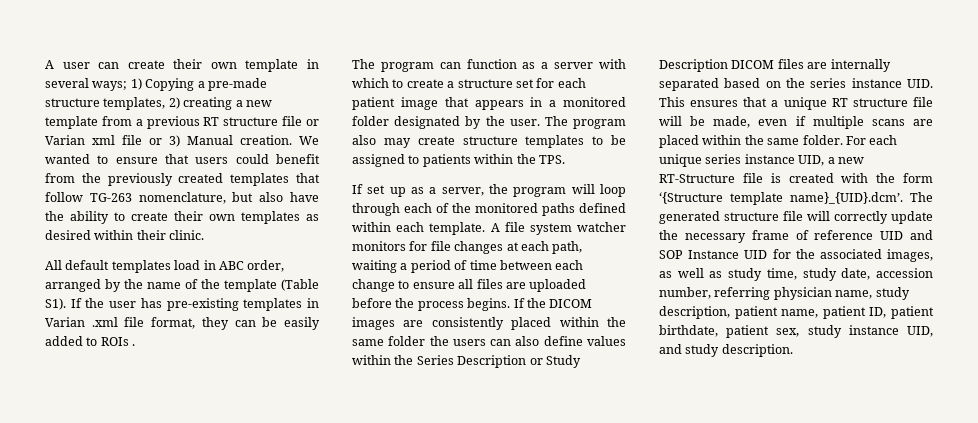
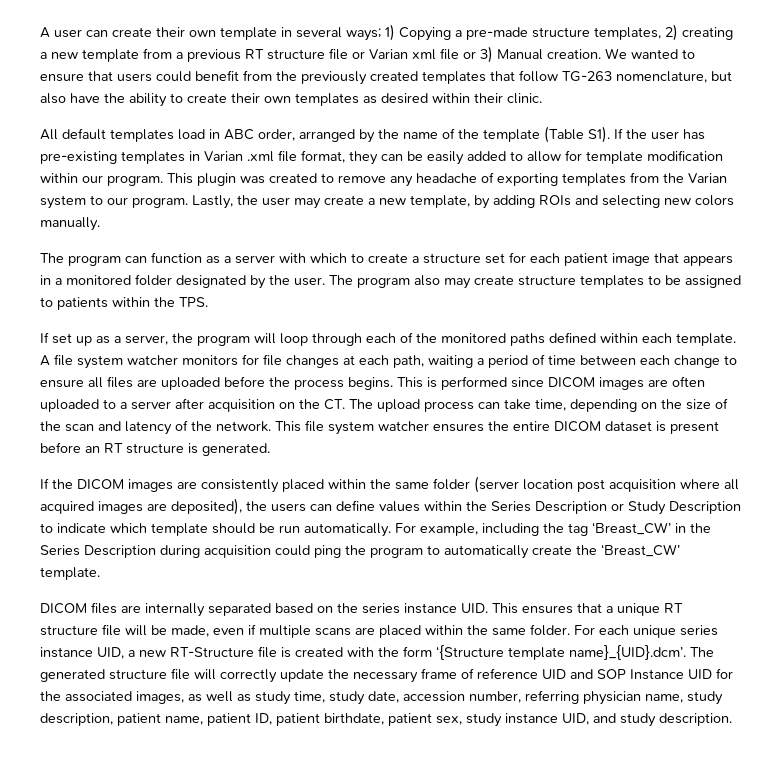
- All default templates load in ABC order, arranged by the name of the template (Table S1). If the user has pre-existing templates in Varian .xml file format, they can be easily added to ROIs .
+ All default templates load in ABC order, arranged by the name of the template (Table S1). If the user has pre-existing templates in Varian .xml file format, they can be easily added to allow for template modification within our program. This plugin was created to remove any headache of exporting templates from the Varian system to our program. Lastly, the user may create a new template, by adding ROIs and selecting new colors manually.
- A file system watcher monitors for file changes at each path, waiting a period of time between each change to ensure all files are uploaded before the process begins. If the DICOM images are consistently placed within the same folder the users can also define values within the Series Description or Study Description DICOM files are internally separated based on the series instance UID. This ensures that a unique RT structure file will be made, even if multiple scans are placed within the same folder.
+ A file system watcher monitors for file changes at each path, waiting a period of time between each change to ensure all files are uploaded before the process begins. This is performed since DICOM images are often uploaded to a server after acquisition on the CT. The upload process can take time, depending on the size of the scan and latency of the network. This file system watcher ensures the entire DICOM dataset is present before an RT structure is generated.
+ If the DICOM images are consistently placed within the same folder (server location post acquisition where all acquired images are deposited), the users can define values within the Series Description or Study Description to indicate which template should be run automatically. For example, including the tag ‘Breast_CW’ in the Series Description during acquisition could ping the program to automatically create the ‘Breast_CW’ template.
+ DICOM files are internally separated based on the series instance UID. This ensures that a unique RT structure file will be made, even if multiple scans are placed within the same folder.

